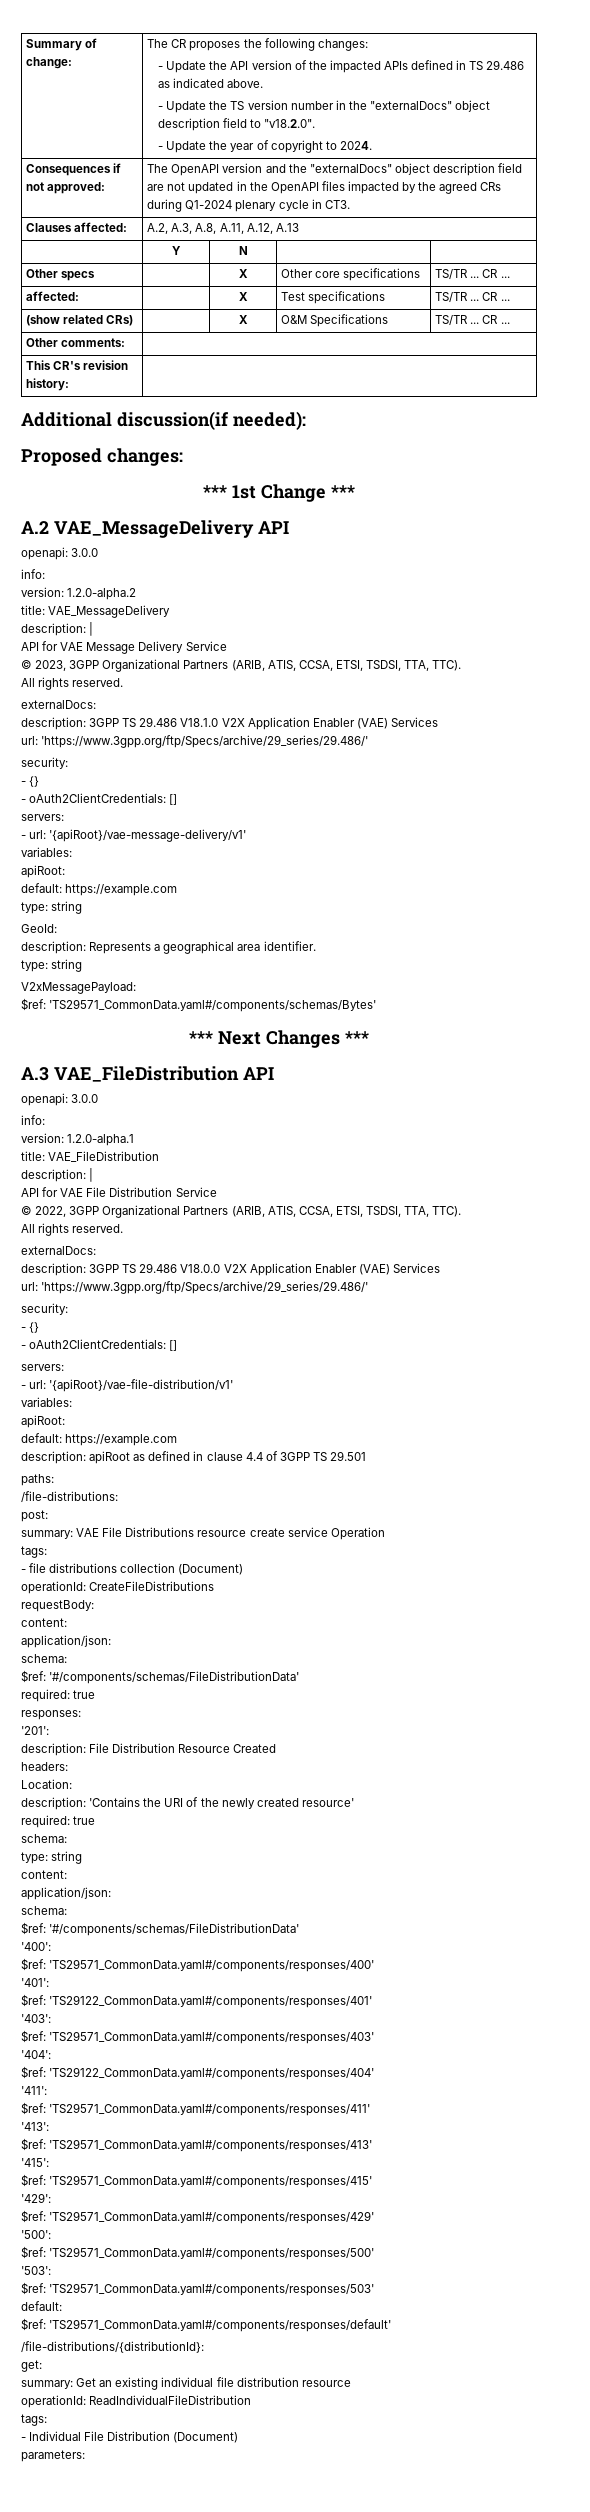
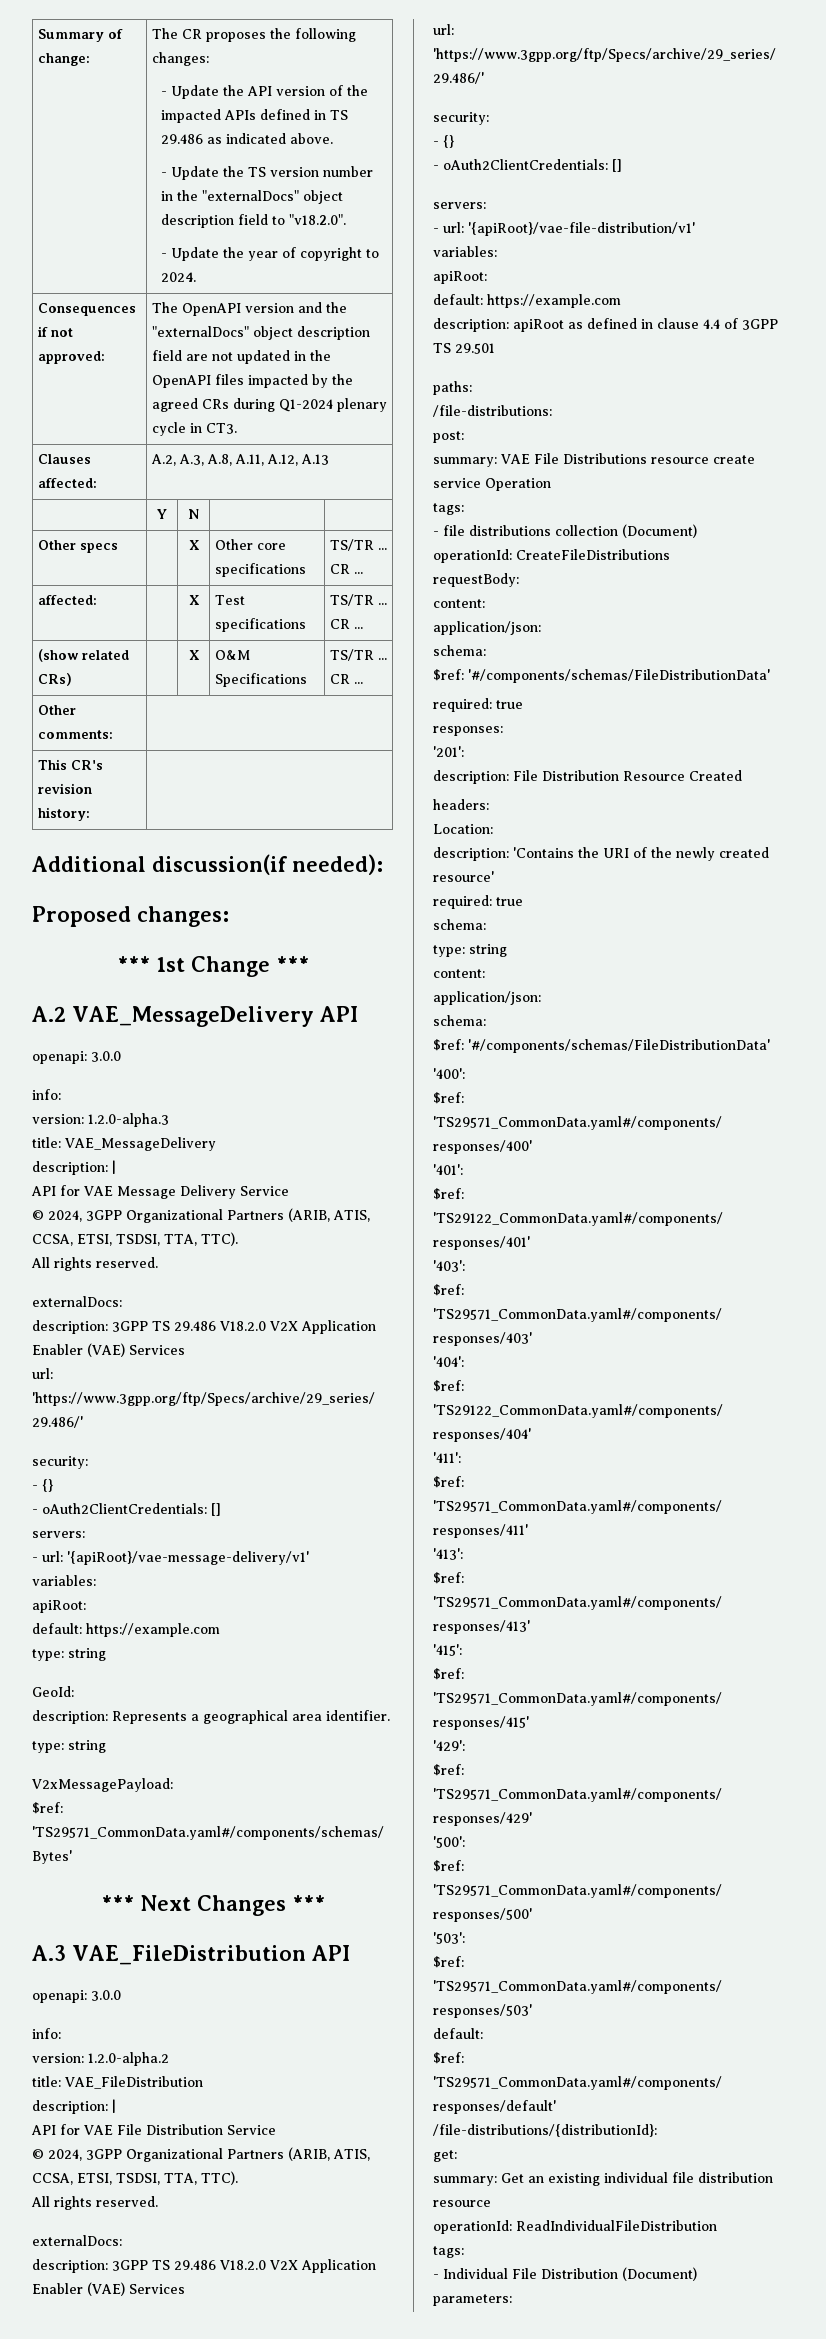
- version: 1.2.0-alpha.2
+ version: 1.2.0-alpha.3
  API for VAE Message Delivery Service
- © 2023, 3GPP Organizational Partners (ARIB, ATIS, CCSA, ETSI, TSDSI, TTA, TTC).
+ © 2024, 3GPP Organizational Partners (ARIB, ATIS, CCSA, ETSI, TSDSI, TTA, TTC).
  All rights reserved.
  externalDocs:
- description: 3GPP TS 29.486 V18.1.0 V2X Application Enabler (VAE) Services
+ description: 3GPP TS 29.486 V18.2.0 V2X Application Enabler (VAE) Services
- version: 1.2.0-alpha.1
+ version: 1.2.0-alpha.2
  API for VAE File Distribution Service
- © 2022, 3GPP Organizational Partners (ARIB, ATIS, CCSA, ETSI, TSDSI, TTA, TTC).
+ © 2024, 3GPP Organizational Partners (ARIB, ATIS, CCSA, ETSI, TSDSI, TTA, TTC).
  All rights reserved.
  externalDocs:
- description: 3GPP TS 29.486 V18.0.0 V2X Application Enabler (VAE) Services
+ description: 3GPP TS 29.486 V18.2.0 V2X Application Enabler (VAE) Services

